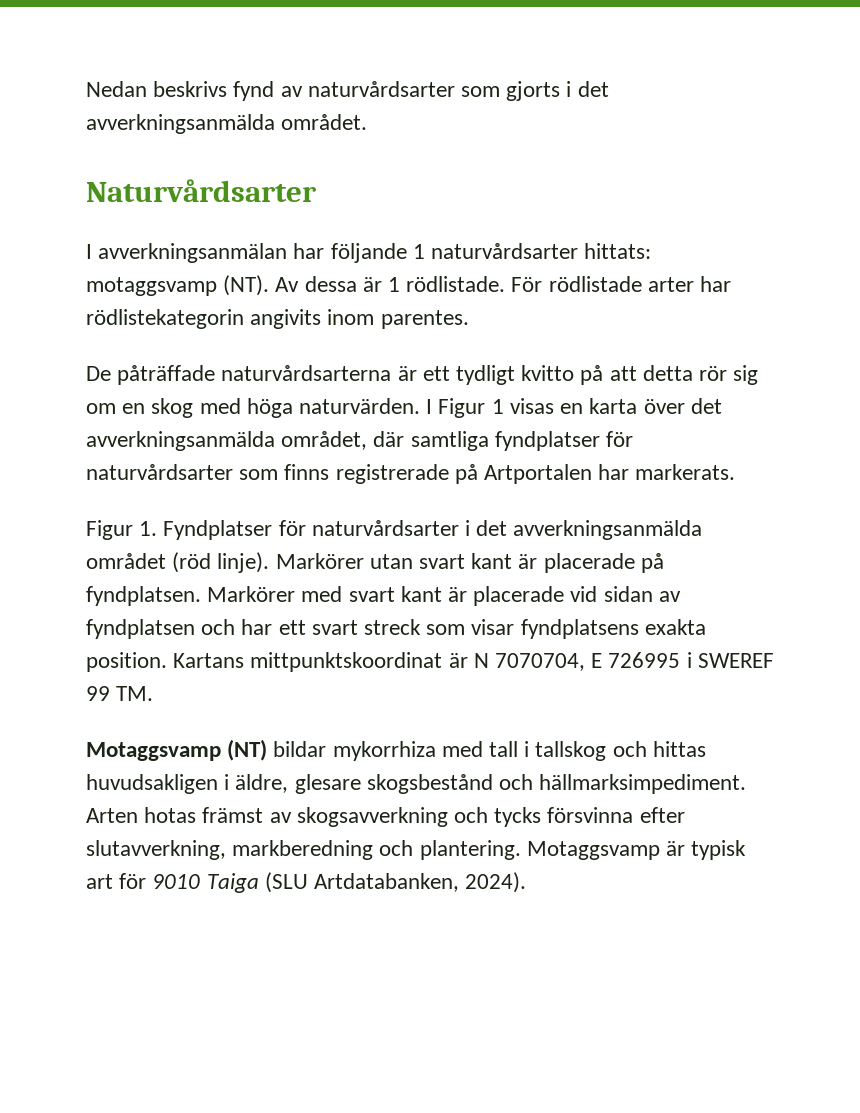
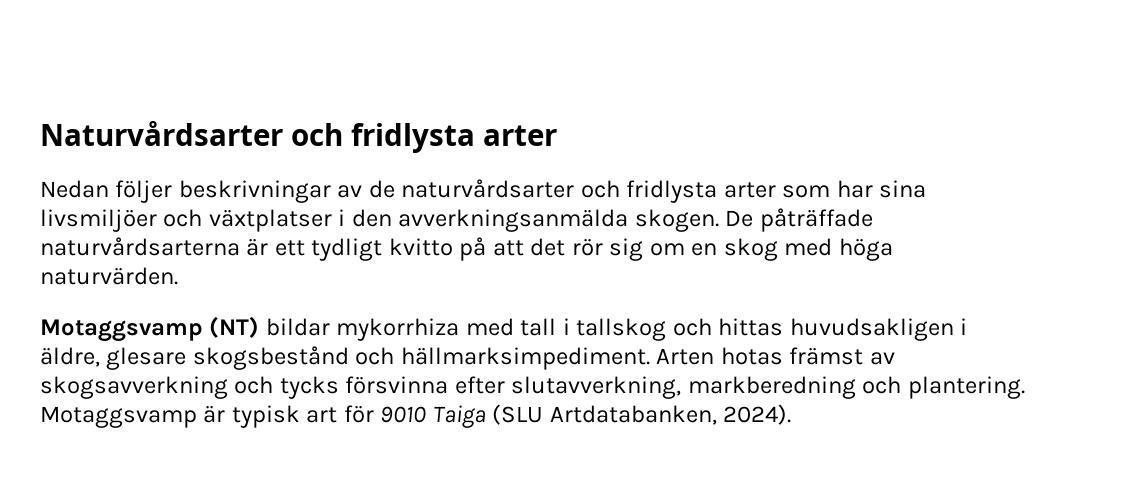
- Nedan beskrivs fynd av naturvårdsarter som gjorts i det avverkningsanmälda området.
- Naturvårdsarter
- I avverkningsanmälan har följande 1 naturvårdsarter hittats: motaggsvamp (NT). Av dessa är 1 rödlistade. För rödlistade arter har rödlistekategorin angivits inom parentes.
- De påträffade naturvårdsarterna är ett tydligt kvitto på att detta rör sig om en skog med höga naturvärden. I Figur 1 visas en karta över det avverkningsanmälda området, där samtliga fyndplatser för naturvårdsarter som finns registrerade på Artportalen har markerats.
- Figur 1. Fyndplatser för naturvårdsarter i det avverkningsanmälda området (röd linje). Markörer utan svart kant är placerade på fyndplatsen. Markörer med svart kant är placerade vid sidan av fyndplatsen och har ett svart streck som visar fyndplatsens exakta position. Kartans mittpunktskoordinat är N 7070704, E 726995 i SWEREF 99 TM.
+ Naturvårdsarter och fridlysta arter
+ Nedan följer beskrivningar av de naturvårdsarter och fridlysta arter som har sina livsmiljöer och växtplatser i den avverkningsanmälda skogen. De påträffade naturvårdsarterna är ett tydligt kvitto på att det rör sig om en skog med höga naturvärden.

